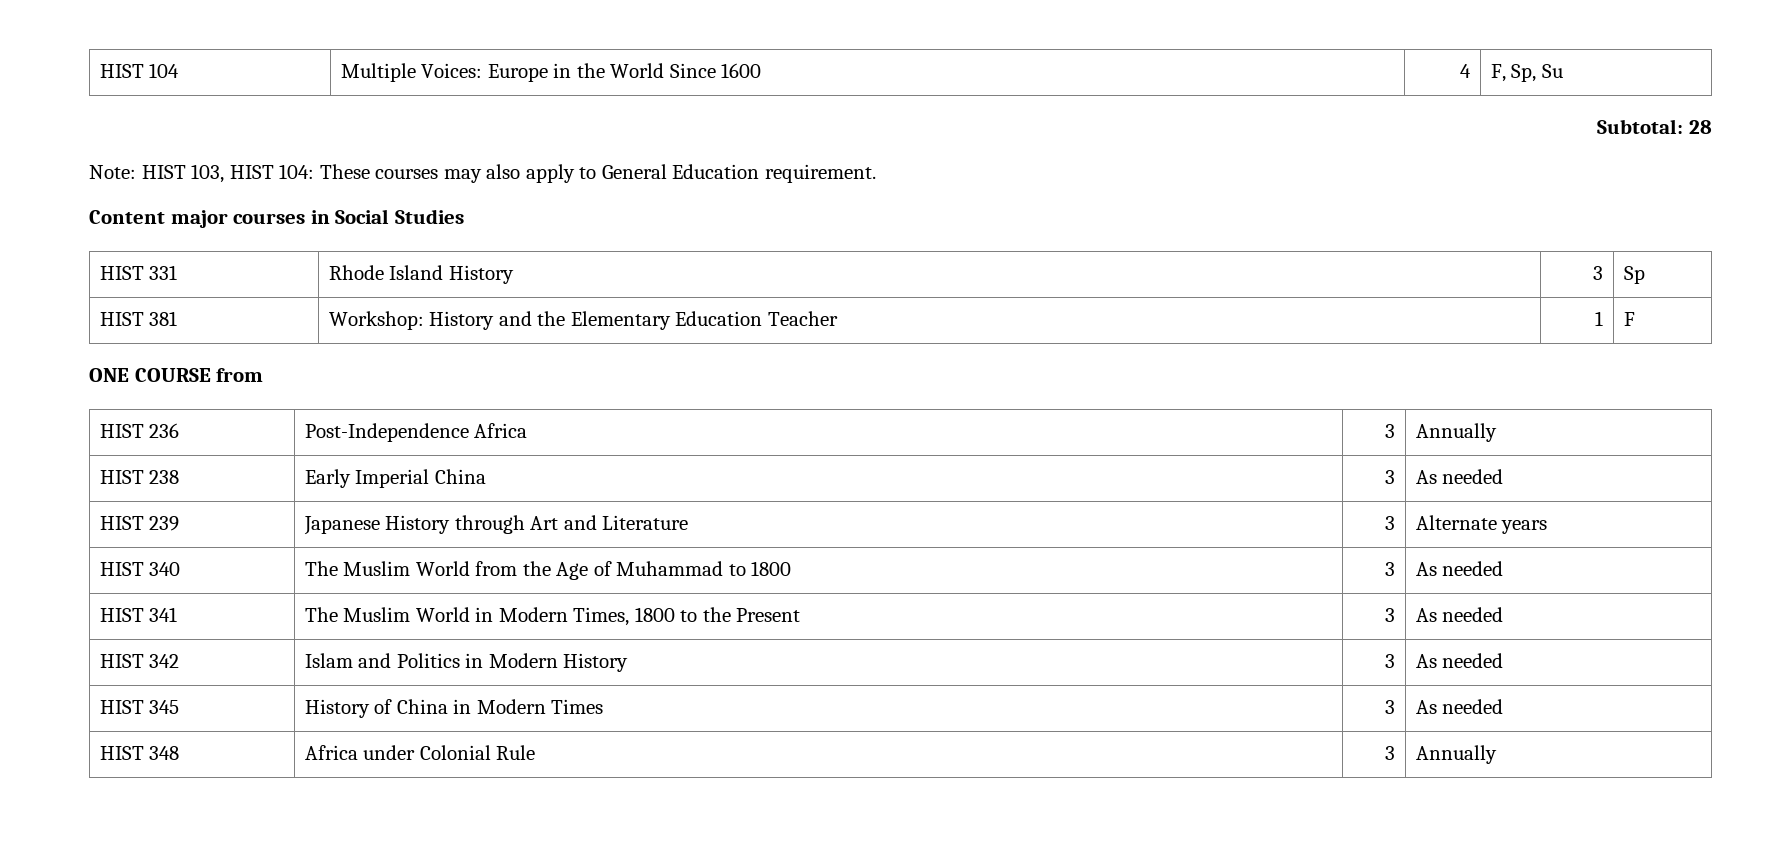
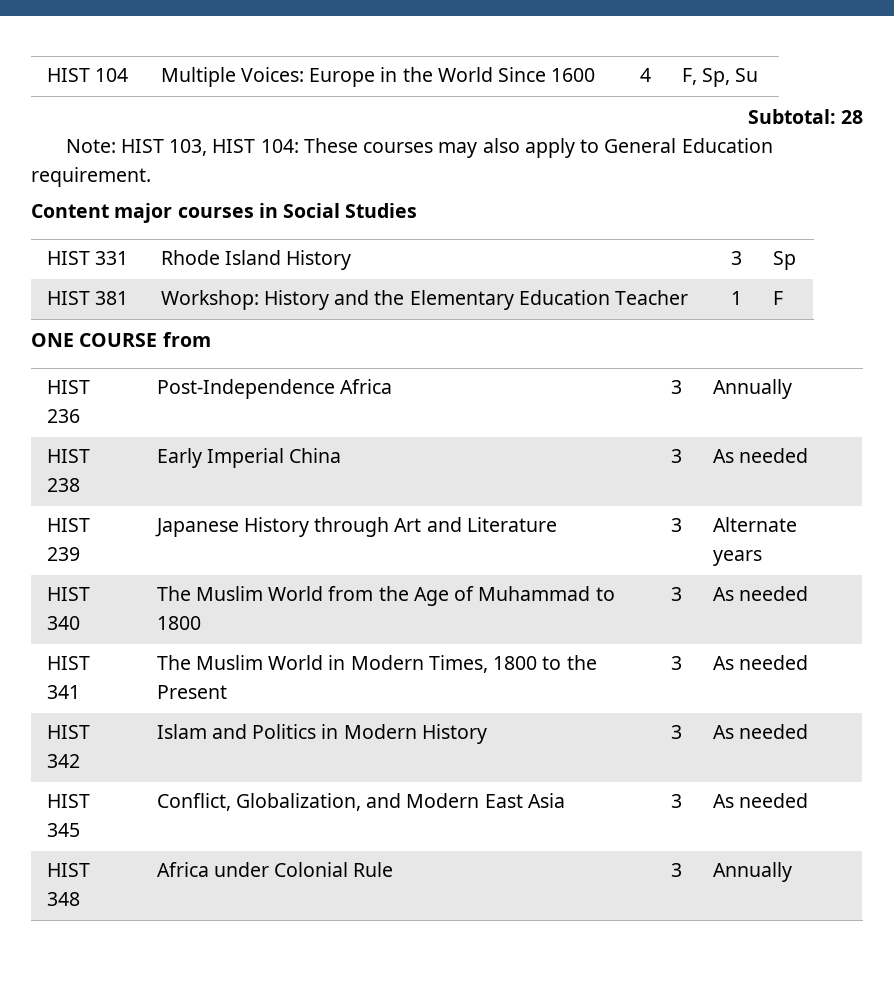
- HIST 345 | History of China in Modern Times | 3 | As needed
+ HIST 345 | Conflict, Globalization, and Modern East Asia | 3 | As needed

